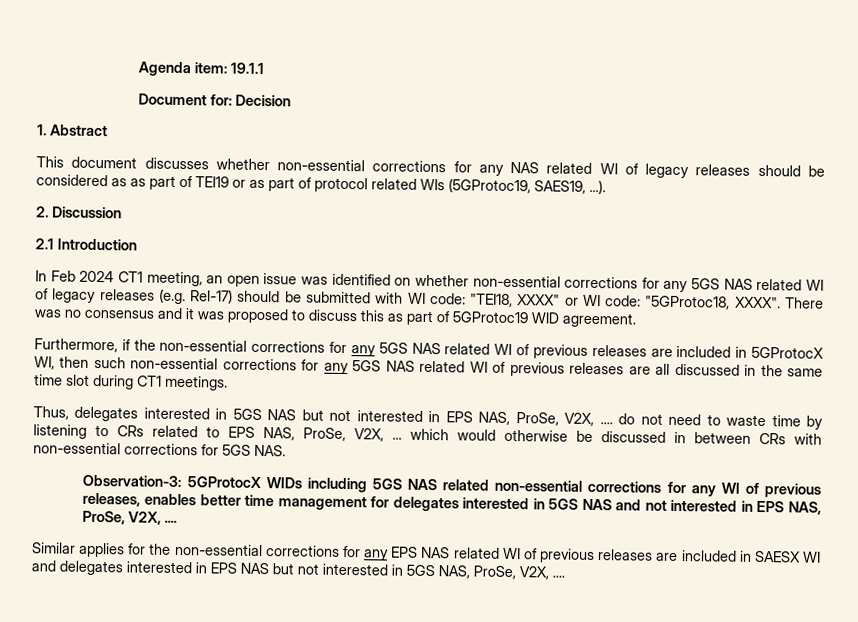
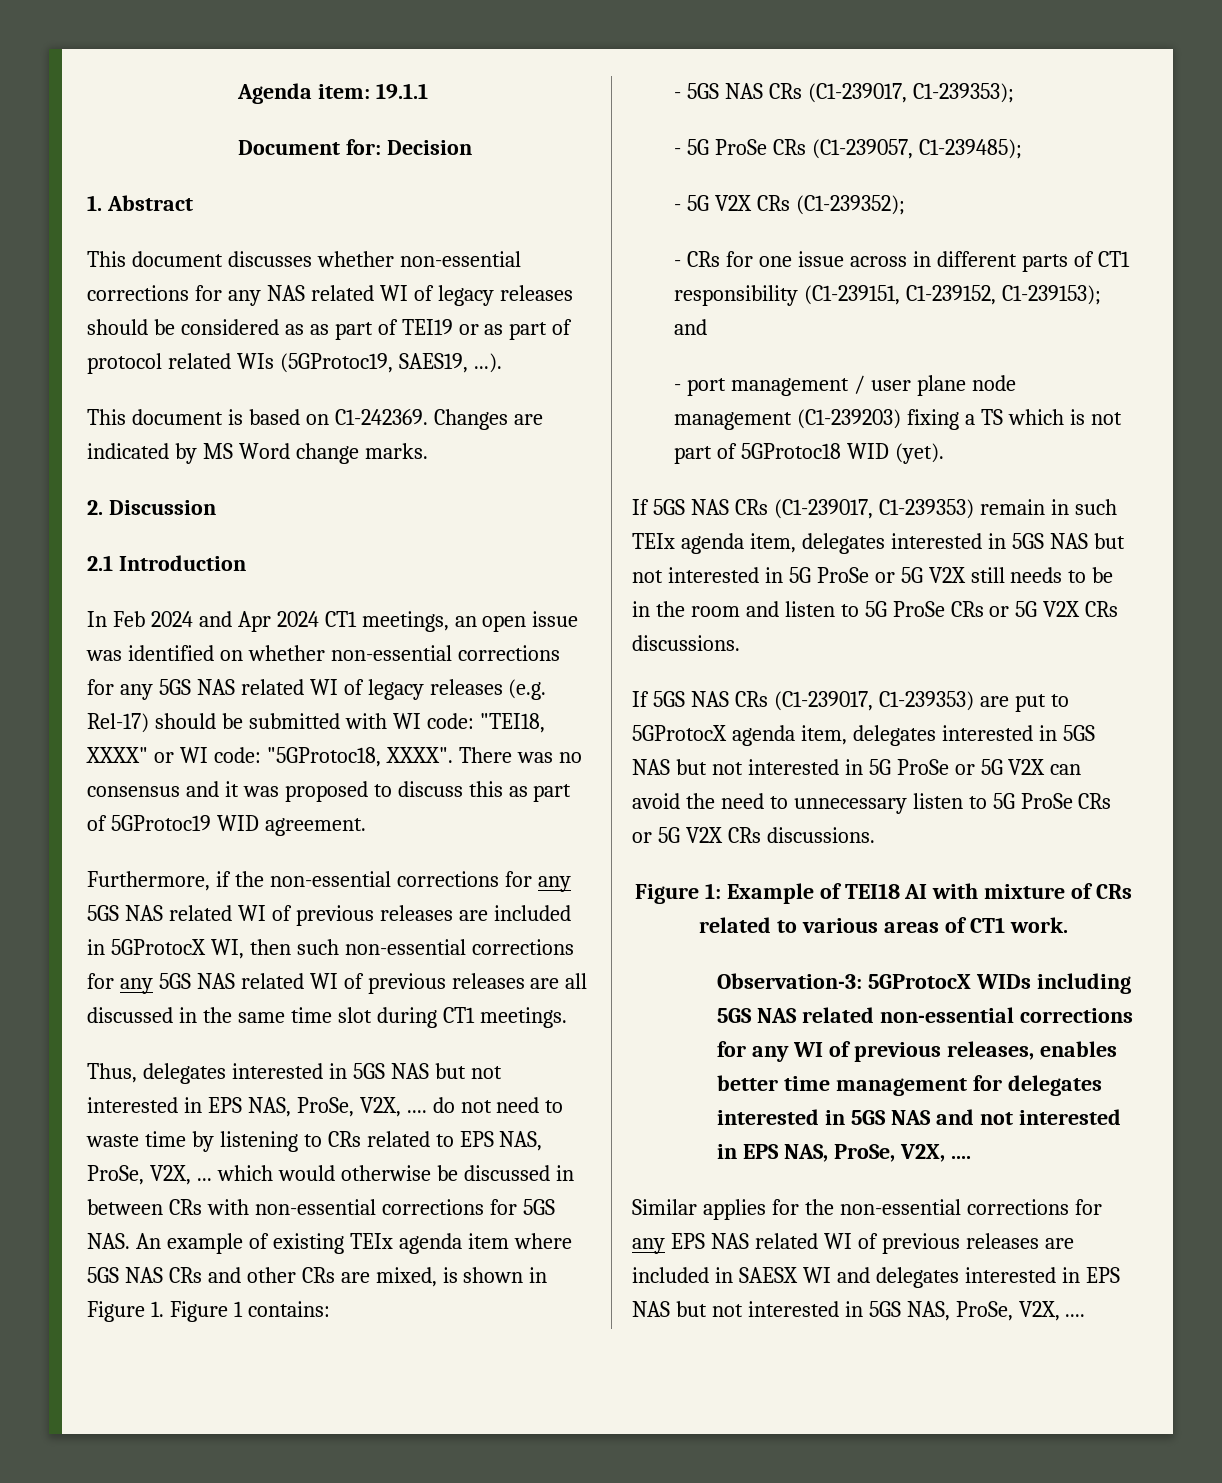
+ This document is based on C1-242369. Changes are indicated by MS Word change marks.
- In Feb 2024 CT1 meeting, an open issue was identified on whether non-essential corrections for any 5GS NAS related WI of legacy releases (e.g. Rel-17) should be submitted with WI code: "TEI18, XXXX" or WI code: "5GProtoc18, XXXX".
+ In Feb 2024 and Apr 2024 CT1 meetings, an open issue was identified on whether non-essential corrections for any 5GS NAS related WI of legacy releases (e.g. Rel-17) should be submitted with WI code: "TEI18, XXXX" or WI code: "5GProtoc18, XXXX".
- Thus, delegates interested in 5GS NAS but not interested in EPS NAS, ProSe, V2X, .... do not need to waste time by listening to CRs related to EPS NAS, ProSe, V2X, ... which would otherwise be discussed in between CRs with non-essential corrections for 5GS NAS.
+ Thus, delegates interested in 5GS NAS but not interested in EPS NAS, ProSe, V2X, .... do not need to waste time by listening to CRs related to EPS NAS, ProSe, V2X, ... which would otherwise be discussed in between CRs with non-essential corrections for 5GS NAS. An example of existing TEIx agenda item where 5GS NAS CRs and other CRs are mixed, is shown in Figure 1. Figure 1 contains:
+ - 5GS NAS CRs (C1-239017, C1-239353);
+ - 5G ProSe CRs (C1-239057, C1-239485);
+ - 5G V2X CRs (C1-239352);
+ - CRs for one issue across in different parts of CT1 responsibility (C1-239151, C1-239152, C1-239153); and
+ - port management / user plane node management (C1-239203) fixing a TS which is not part of 5GProtoc18 WID (yet).
+ If 5GS NAS CRs (C1-239017, C1-239353) remain in such TEIx agenda item, delegates interested in 5GS NAS but not interested in 5G ProSe or 5G V2X still needs to be in the room and listen to 5G ProSe CRs or 5G V2X CRs discussions.
+ If 5GS NAS CRs (C1-239017, C1-239353) are put to 5GProtocX agenda item, delegates interested in 5GS NAS but not interested in 5G ProSe or 5G V2X can avoid the need to unnecessary listen to 5G ProSe CRs or 5G V2X CRs discussions.
+ Figure 1: Example of TEI18 AI with mixture of CRs related to various areas of CT1 work.

